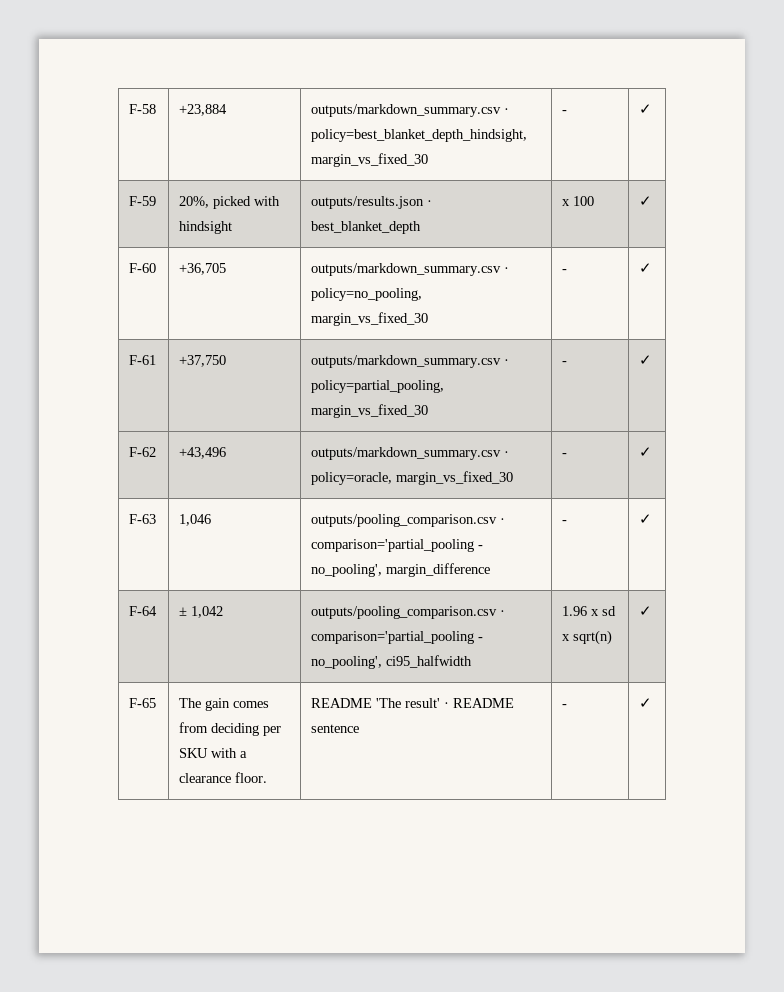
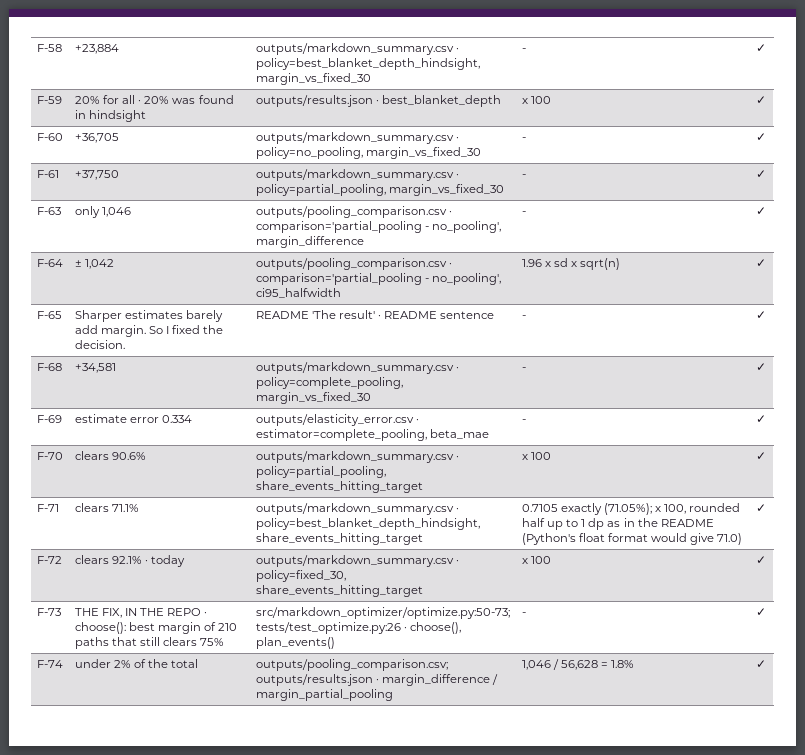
- F-59 | 20%, picked with hindsight | outputs/results.json · best_blanket_depth | x 100 | ✓
+ F-59 | 20% for all · 20% was found in hindsight | outputs/results.json · best_blanket_depth | x 100 | ✓
- F-62 | +43,496 | outputs/markdown_summary.csv · policy=oracle, margin_vs_fixed_30 | - | ✓
- F-63 | 1,046 | outputs/pooling_comparison.csv · comparison='partial_pooling - no_pooling', margin_difference | - | ✓
+ F-63 | only 1,046 | outputs/pooling_comparison.csv · comparison='partial_pooling - no_pooling', margin_difference | - | ✓
- F-65 | The gain comes from deciding per SKU with a clearance floor. | README 'The result' · README sentence | - | ✓
+ F-65 | Sharper estimates barely add margin. So I fixed the decision. | README 'The result' · README sentence | - | ✓
+ F-68 | +34,581 | outputs/markdown_summary.csv · policy=complete_pooling, margin_vs_fixed_30 | - | ✓
+ F-69 | estimate error 0.334 | outputs/elasticity_error.csv · estimator=complete_pooling, beta_mae | - | ✓
+ F-70 | clears 90.6% | outputs/markdown_summary.csv · policy=partial_pooling, share_events_hitting_target | x 100 | ✓
+ F-71 | clears 71.1% | outputs/markdown_summary.csv · policy=best_blanket_depth_hindsight, share_events_hitting_target | 0.7105 exactly (71.05%); x 100, rounded half up to 1 dp as in the README (Python's float format would give 71.0) | ✓
+ F-72 | clears 92.1% · today | outputs/markdown_summary.csv · policy=fixed_30, share_events_hitting_target | x 100 | ✓
+ F-73 | THE FIX, IN THE REPO · choose(): best margin of 210 paths that still clears 75% | src/markdown_optimizer/optimize.py:50-73; tests/test_optimize.py:26 · choose(), plan_events() | - | ✓
+ F-74 | under 2% of the total | outputs/pooling_comparison.csv; outputs/results.json · margin_difference / margin_partial_pooling | 1,046 / 56,628 = 1.8% | ✓

